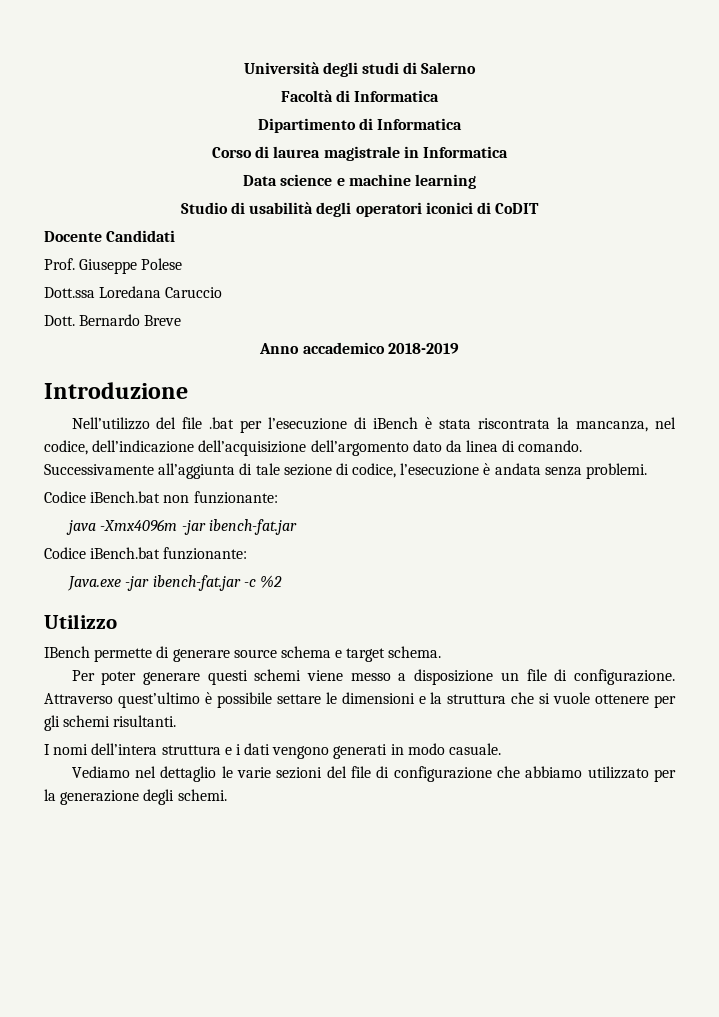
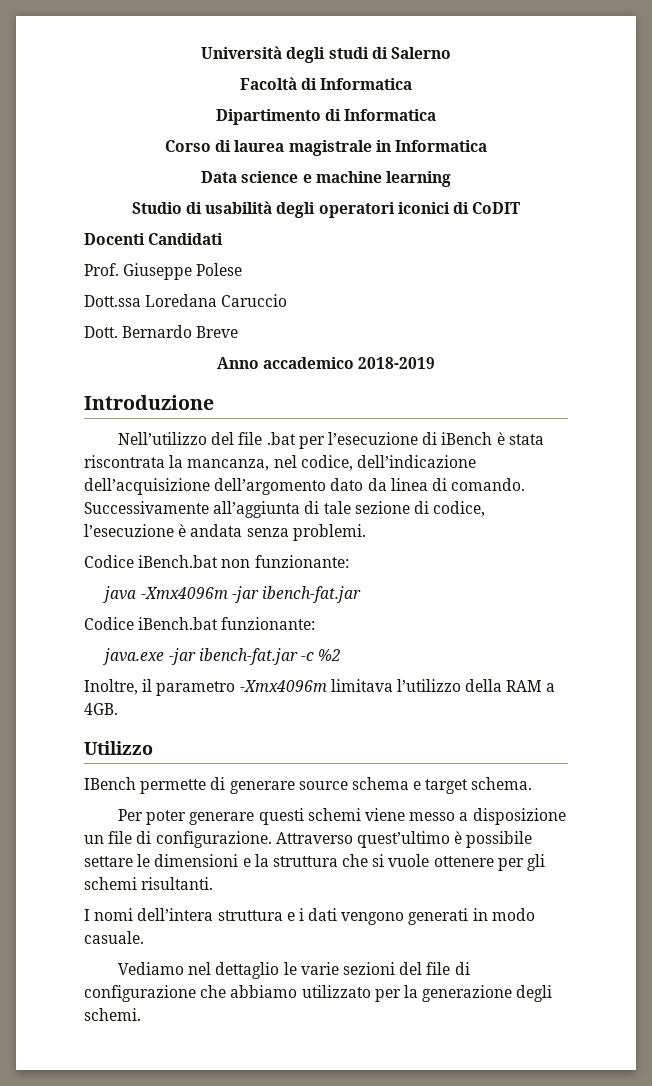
- Docente Candidati
+ Docenti Candidati
- Java.exe -jar ibench-fat.jar -c %2
+ java.exe -jar ibench-fat.jar -c %2
+ Inoltre, il parametro -Xmx4096m limitava l’utilizzo della RAM a 4GB.

